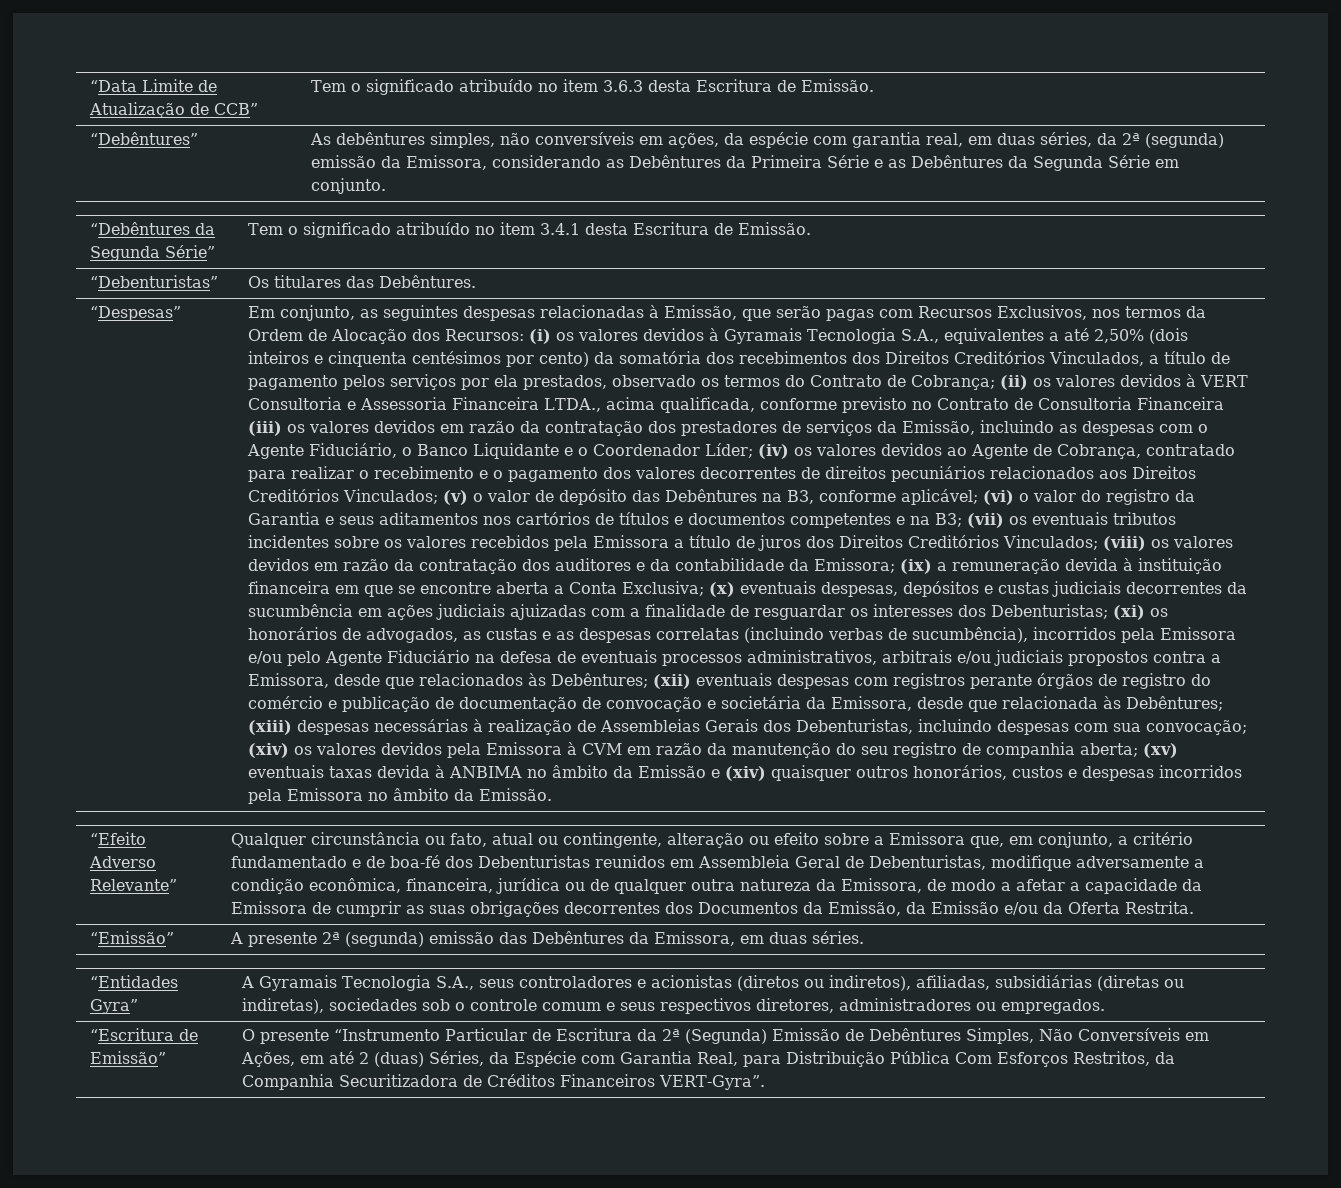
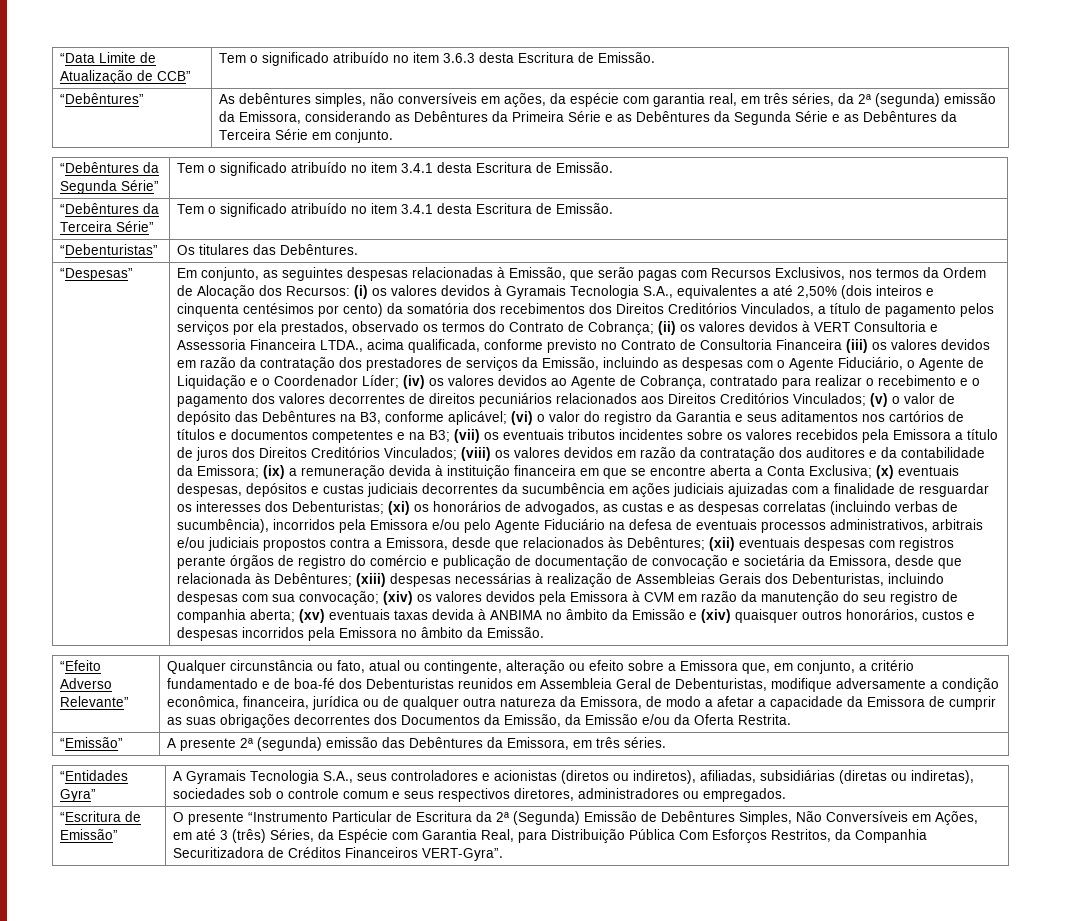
- As debêntures simples, não conversíveis em ações, da espécie com garantia real, em duas séries, da 2ª (segunda) emissão da Emissora, considerando as Debêntures da Primeira Série e as Debêntures da Segunda Série em conjunto.
+ As debêntures simples, não conversíveis em ações, da espécie com garantia real, em três séries, da 2ª (segunda) emissão da Emissora, considerando as Debêntures da Primeira Série e as Debêntures da Segunda Série e as Debêntures da Terceira Série em conjunto.
+ “Debêntures da Terceira Série” | Tem o significado atribuído no item 3.4.1 desta Escritura de Emissão.
- (ii) os valores devidos à VERT Consultoria e Assessoria Financeira LTDA., acima qualificada, conforme previsto no Contrato de Consultoria Financeira (iii) os valores devidos em razão da contratação dos prestadores de serviços da Emissão, incluindo as despesas com o Agente Fiduciário, o Banco Liquidante e o Coordenador Líder;
+ (ii) os valores devidos à VERT Consultoria e Assessoria Financeira LTDA., acima qualificada, conforme previsto no Contrato de Consultoria Financeira (iii) os valores devidos em razão da contratação dos prestadores de serviços da Emissão, incluindo as despesas com o Agente Fiduciário, o Agente de Liquidação e o Coordenador Líder;
- “Emissão” | A presente 2ª (segunda) emissão das Debêntures da Emissora, em duas séries.
+ “Emissão” | A presente 2ª (segunda) emissão das Debêntures da Emissora, em três séries.
- O presente “Instrumento Particular de Escritura da 2ª (Segunda) Emissão de Debêntures Simples, Não Conversíveis em Ações, em até 2 (duas) Séries, da Espécie com Garantia Real, para Distribuição Pública Com Esforços Restritos, da Companhia Securitizadora de Créditos Financeiros VERT-Gyra”.
+ O presente “Instrumento Particular de Escritura da 2ª (Segunda) Emissão de Debêntures Simples, Não Conversíveis em Ações, em até 3 (três) Séries, da Espécie com Garantia Real, para Distribuição Pública Com Esforços Restritos, da Companhia Securitizadora de Créditos Financeiros VERT-Gyra”.

